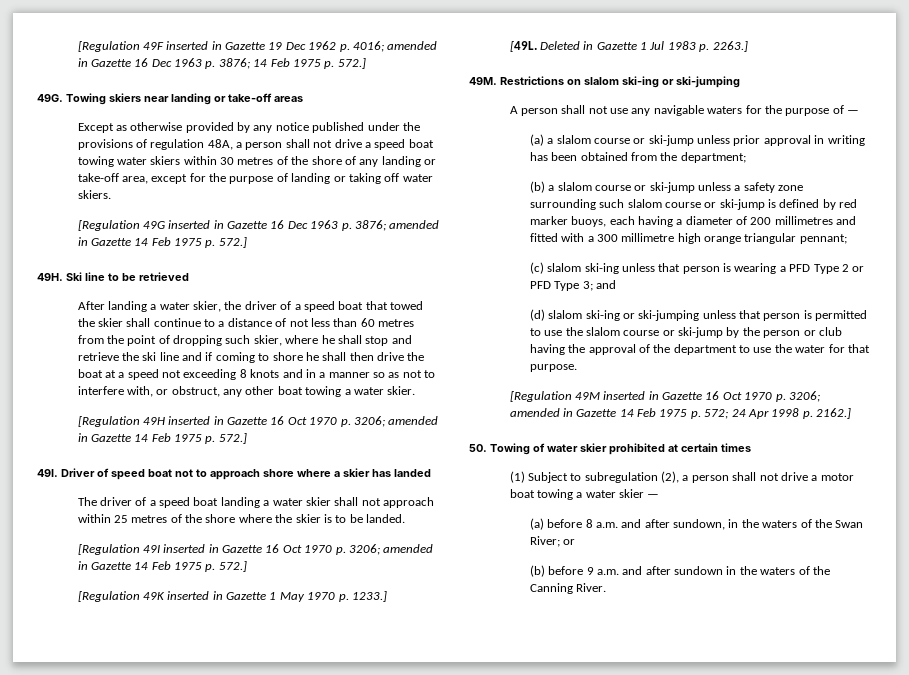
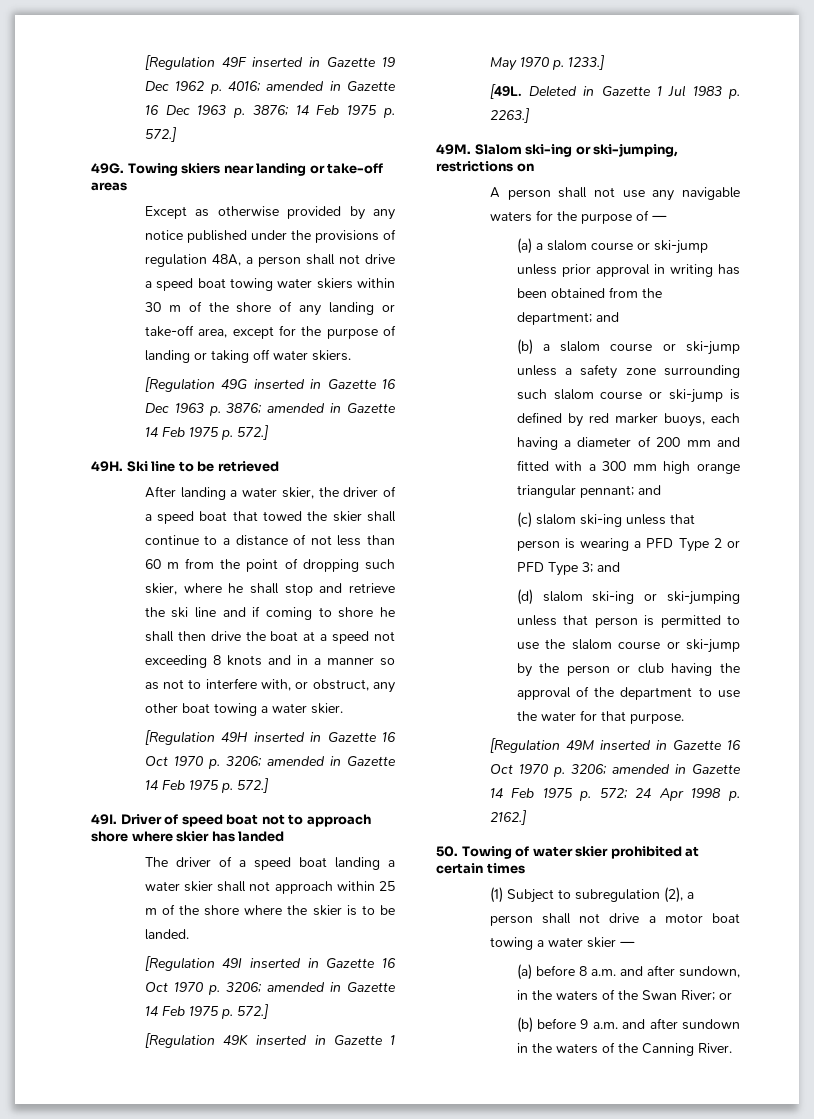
- Except as otherwise provided by any notice published under the provisions of regulation 48A, a person shall not drive a speed boat towing water skiers within 30 metres of the shore of any landing or take-off area, except for the purpose of landing or taking off water skiers.
+ Except as otherwise provided by any notice published under the provisions of regulation 48A, a person shall not drive a speed boat towing water skiers within 30 m of the shore of any landing or take-off area, except for the purpose of landing or taking off water skiers.
- After landing a water skier, the driver of a speed boat that towed the skier shall continue to a distance of not less than 60 metres from the point of dropping such skier, where he shall stop and retrieve the ski line and if coming to shore he shall then drive the boat at a speed not exceeding 8 knots and in a manner so as not to interfere with, or obstruct, any other boat towing a water skier.
+ After landing a water skier, the driver of a speed boat that towed the skier shall continue to a distance of not less than 60 m from the point of dropping such skier, where he shall stop and retrieve the ski line and if coming to shore he shall then drive the boat at a speed not exceeding 8 knots and in a manner so as not to interfere with, or obstruct, any other boat towing a water skier.
- Driver of speed boat not to approach shore where a skier has landed
+ Driver of speed boat not to approach shore where skier has landed
- The driver of a speed boat landing a water skier shall not approach within 25 metres of the shore where the skier is to be landed.
+ The driver of a speed boat landing a water skier shall not approach within 25 m of the shore where the skier is to be landed.
- Restrictions on slalom ski-ing or ski-jumping
+ Slalom ski-ing or ski-jumping, restrictions on
- (a) a slalom course or ski-jump unless prior approval in writing has been obtained from the department;
+ (a) a slalom course or ski-jump unless prior approval in writing has been obtained from the department; and
- (b) a slalom course or ski-jump unless a safety zone surrounding such slalom course or ski-jump is defined by red marker buoys, each having a diameter of 200 millimetres and fitted with a 300 millimetre high orange triangular pennant;
+ (b) a slalom course or ski-jump unless a safety zone surrounding such slalom course or ski-jump is defined by red marker buoys, each having a diameter of 200 mm and fitted with a 300 mm high orange triangular pennant; and

